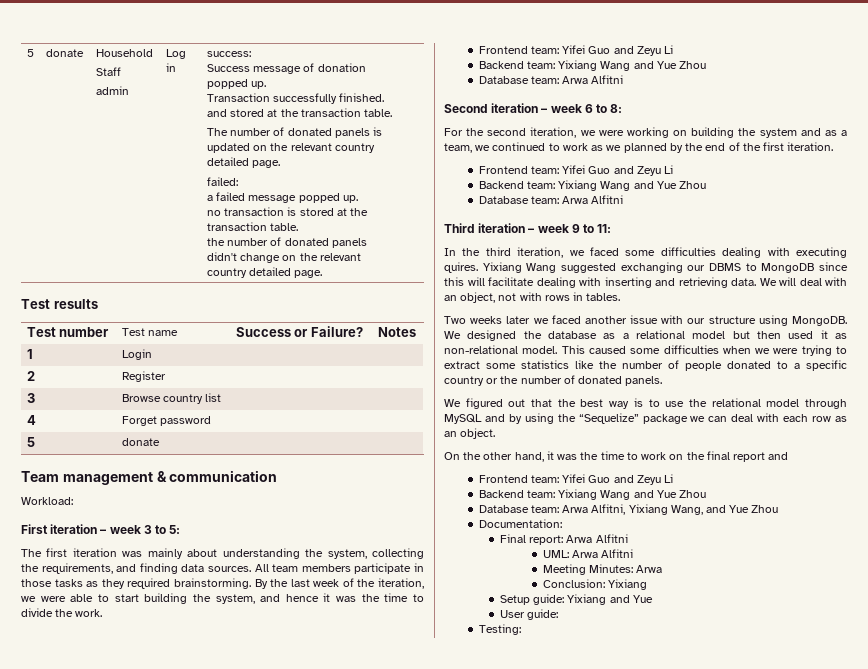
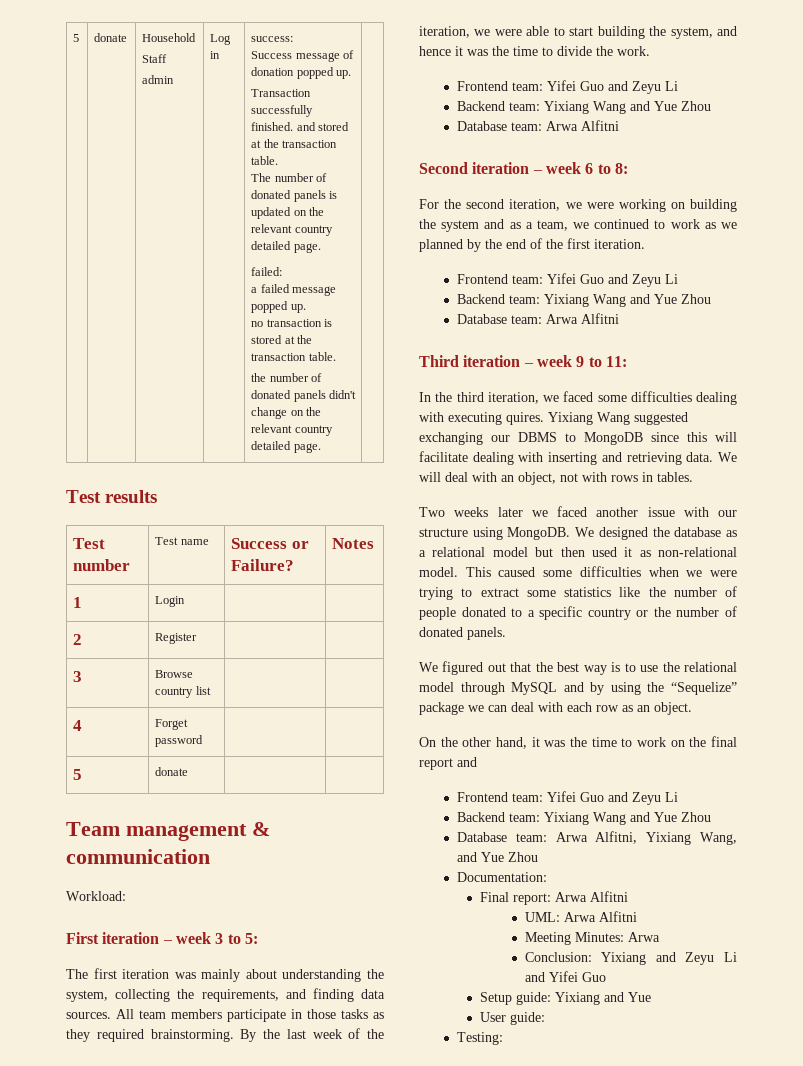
- Conclusion: Yixiang
+ Conclusion: Yixiang and Zeyu Li and Yifei Guo

